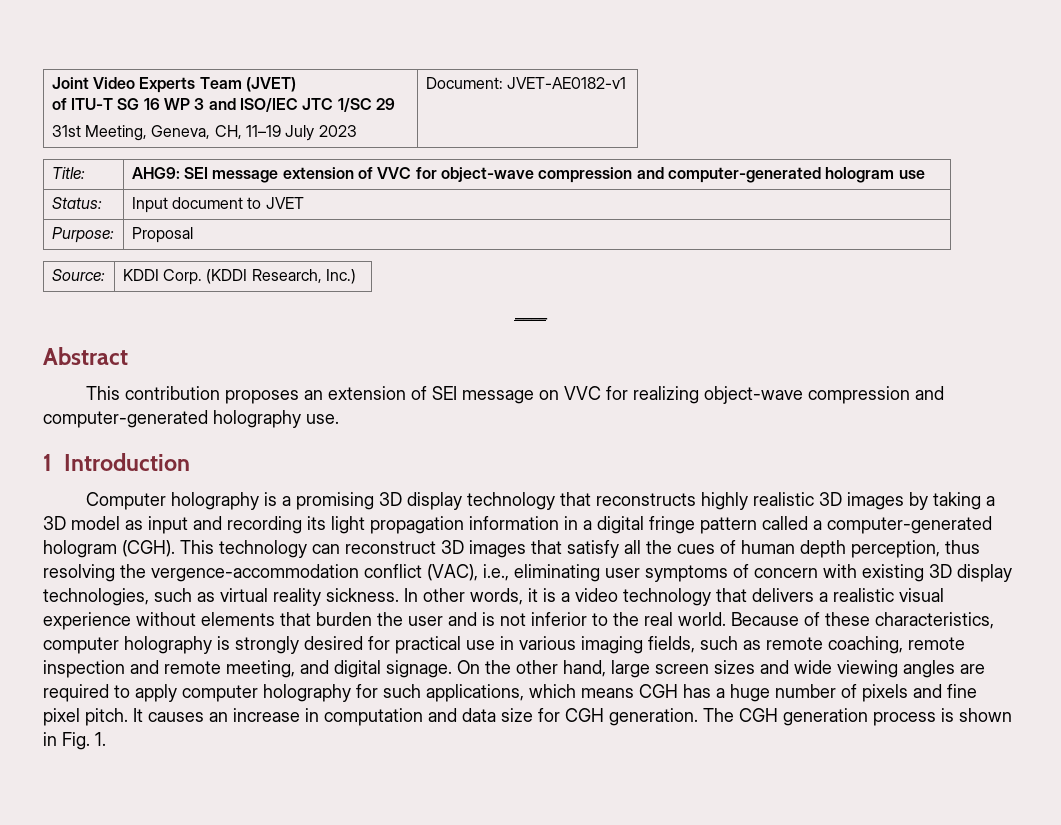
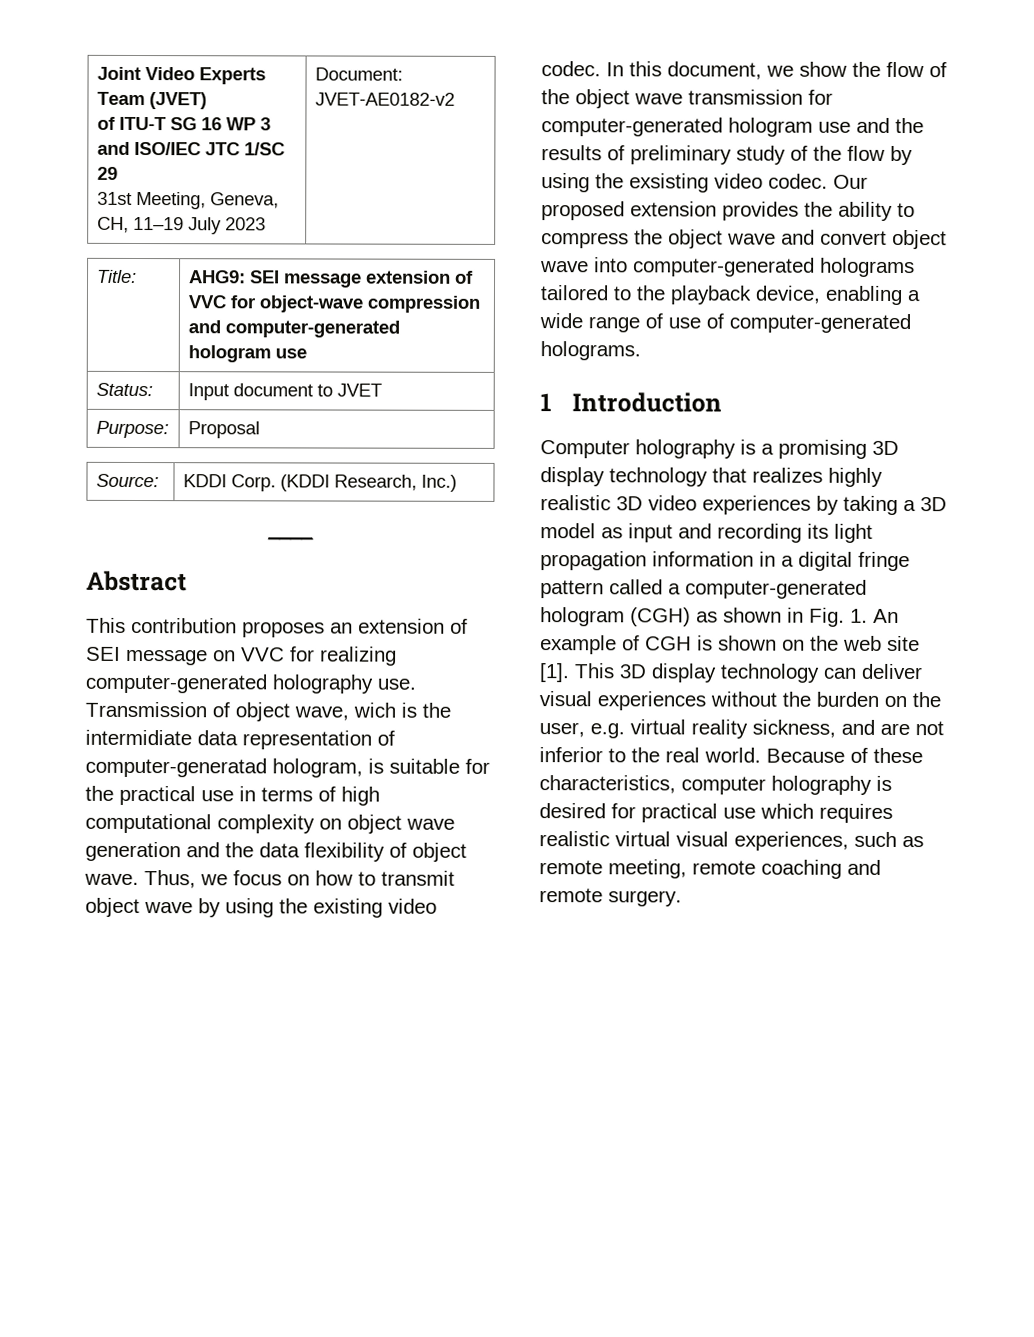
  Joint Video Experts Team (JVET)
  of ITU-T SG 16 WP 3 and ISO/IEC JTC 1/SC 29
- 31st Meeting, Geneva, CH, 11–19 July 2023 | Document: JVET-AE0182-v1
+ 31st Meeting, Geneva, CH, 11–19 July 2023 | Document: JVET-AE0182-v2
- This contribution proposes an extension of SEI message on VVC for realizing object-wave compression and computer-generated holography use.
+ This contribution proposes an extension of SEI message on VVC for realizing computer-generated holography use. Transmission of object wave, wich is the intermidiate data representation of computer-generatad hologram, is suitable for the practical use in terms of high computational complexity on object wave generation and the data flexibility of object wave. Thus, we focus on how to transmit object wave by using the existing video codec. In this document, we show the flow of the object wave transmission for computer-generated hologram use and the results of preliminary study of the flow by using the exsisting video codec. Our proposed extension provides the ability to compress the object wave and convert object wave into computer-generated holograms tailored to the playback device, enabling a wide range of use of computer-generated holograms.
- Computer holography is a promising 3D display technology that reconstructs highly realistic 3D images by taking a 3D model as input and recording its light propagation information in a digital fringe pattern called a computer-generated hologram (CGH). This technology can reconstruct 3D images that satisfy all the cues of human depth perception, thus resolving the vergence-accommodation conflict (VAC), i.e., eliminating user symptoms of concern with existing 3D display technologies, such as virtual reality sickness. In other words, it is a video technology that delivers a realistic visual experience without elements that burden the user and is not inferior to the real world.
+ Computer holography is a promising 3D display technology that realizes highly realistic 3D video experiences by taking a 3D model as input and recording its light propagation information in a digital fringe pattern called a computer-generated hologram (CGH) as shown in Fig. 1. An example of CGH is shown on the web site [1]. This 3D display technology can deliver visual experiences without the burden on the user, e.g. virtual reality sickness, and are not inferior to the real world.
- Because of these characteristics, computer holography is strongly desired for practical use in various imaging fields, such as remote coaching, remote inspection and remote meeting, and digital signage. On the other hand, large screen sizes and wide viewing angles are required to apply computer holography for such applications, which means CGH has a huge number of pixels and fine pixel pitch. It causes an increase in computation and data size for CGH generation. The CGH generation process is shown in Fig. 1.
+ Because of these characteristics, computer holography is desired for practical use which requires realistic virtual visual experiences, such as remote meeting, remote coaching and remote surgery.

